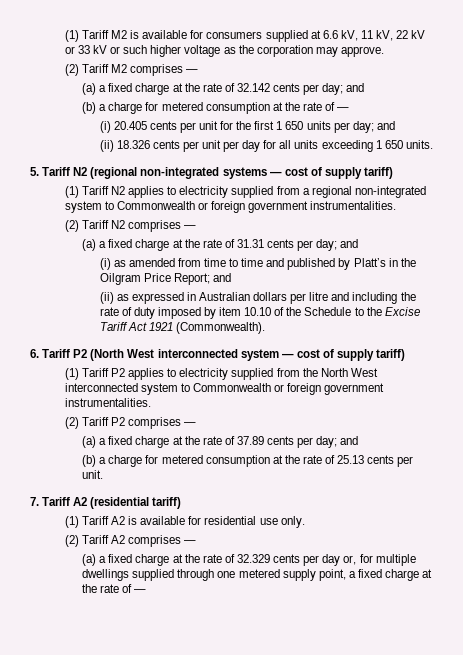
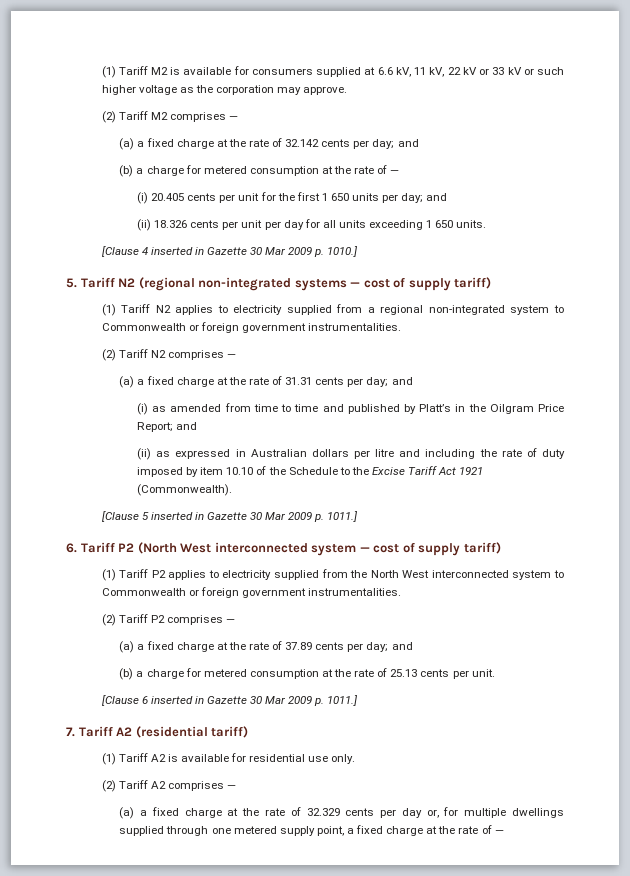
+ [Clause 4 inserted in Gazette 30 Mar 2009 p. 1010.]
+ [Clause 5 inserted in Gazette 30 Mar 2009 p. 1011.]
+ [Clause 6 inserted in Gazette 30 Mar 2009 p. 1011.]

